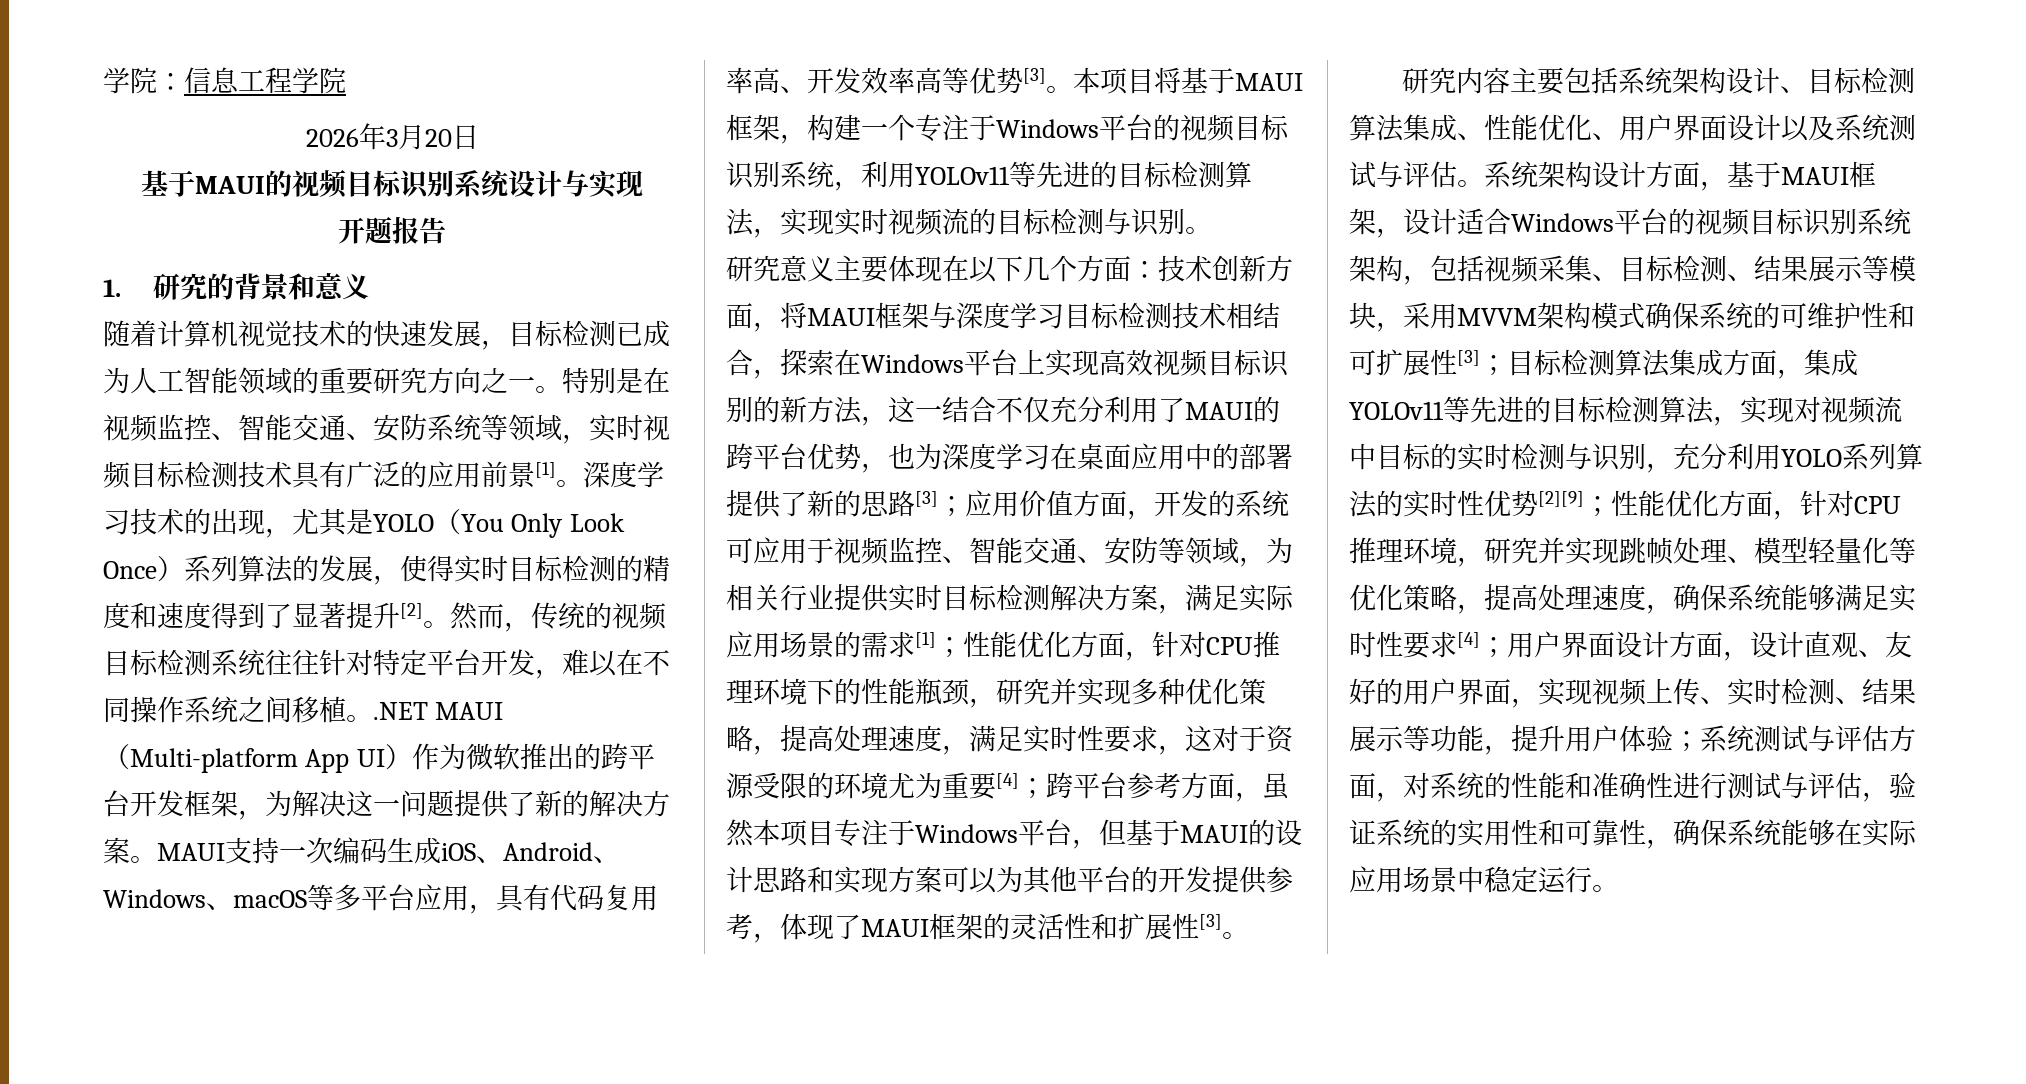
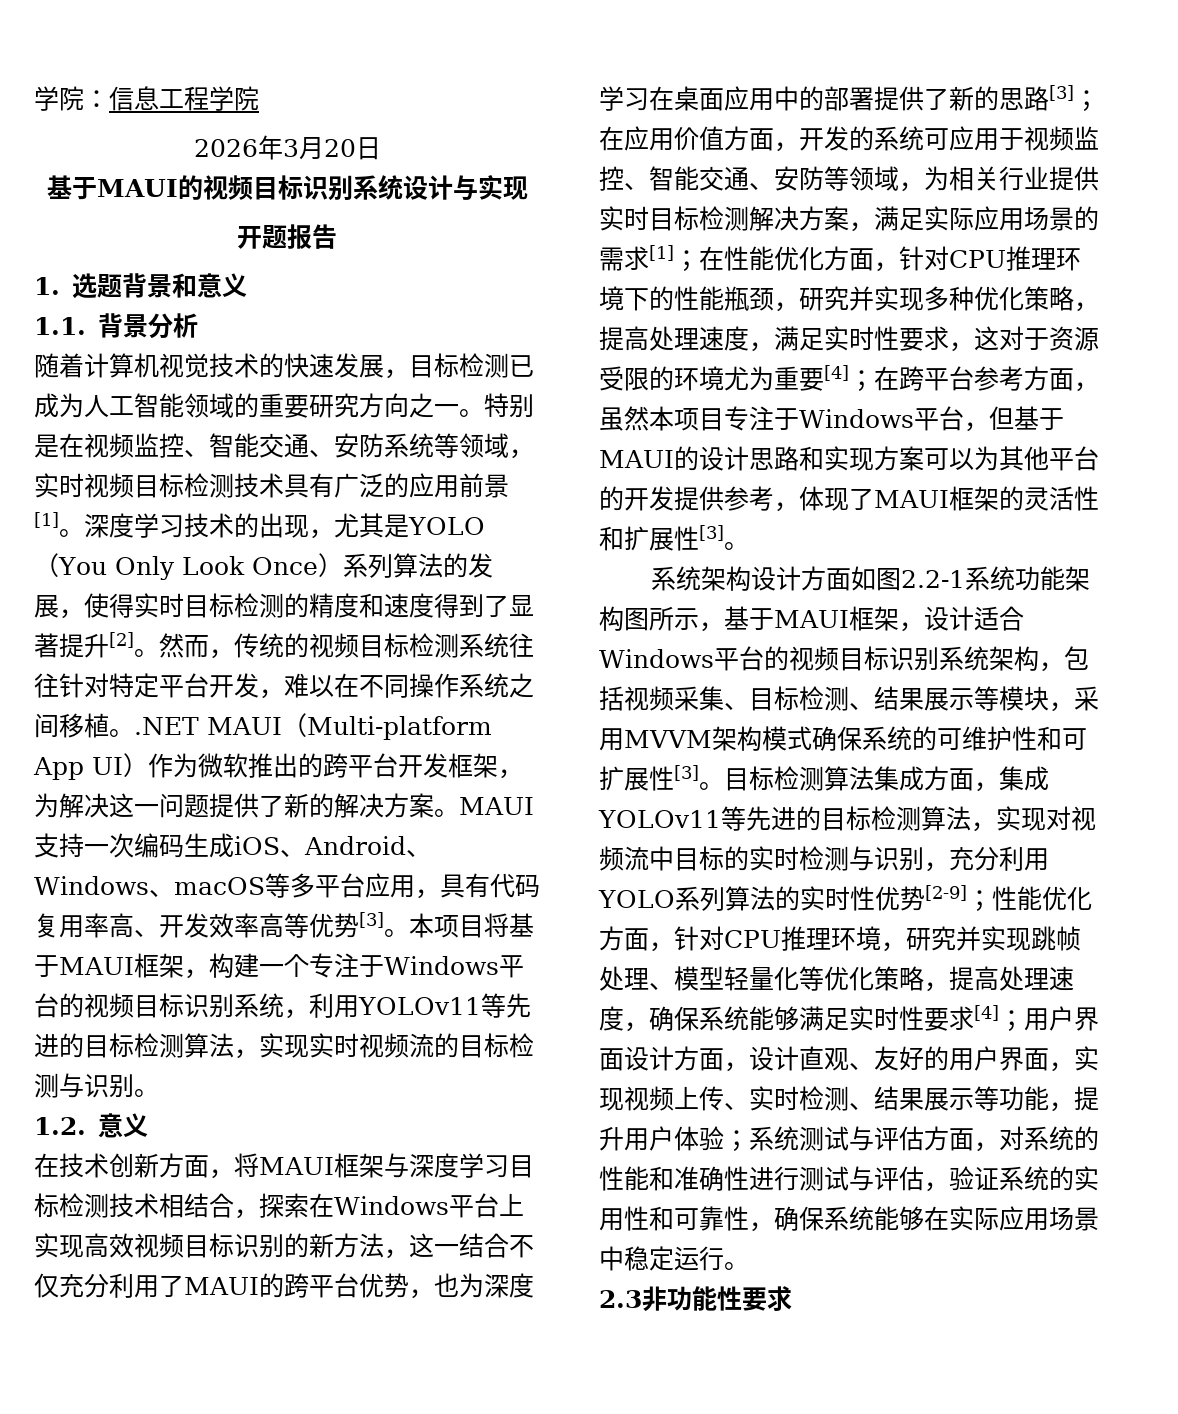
- 1.研究的背景和意义
+ 1.选题背景和意义
+ 1.1.背景分析
- 研究意义主要体现在以下几个方面：技术创新方面，将MAUI框架与深度学习目标检测技术相结合，探索在Windows平台上实现高效视频目标识别的新方法，这一结合不仅充分利用了MAUI的跨平台优势，也为深度学习在桌面应用中的部署提供了新的思路[3]；
+ 1.2.意义
+ 在技术创新方面，将MAUI框架与深度学习目标检测技术相结合，探索在Windows平台上实现高效视频目标识别的新方法，这一结合不仅充分利用了MAUI的跨平台优势，也为深度学习在桌面应用中的部署提供了新的思路[3]；
- 应用价值方面，开发的系统可应用于视频监控、智能交通、安防等领域，为相关行业提供实时目标检测解决方案，满足实际应用场景的需求[1]；
+ 在应用价值方面，开发的系统可应用于视频监控、智能交通、安防等领域，为相关行业提供实时目标检测解决方案，满足实际应用场景的需求[1]；
- 性能优化方面，针对CPU推理环境下的性能瓶颈，研究并实现多种优化策略，提高处理速度，满足实时性要求，这对于资源受限的环境尤为重要[4]；
+ 在性能优化方面，针对CPU推理环境下的性能瓶颈，研究并实现多种优化策略，提高处理速度，满足实时性要求，这对于资源受限的环境尤为重要[4]；
- 跨平台参考方面，虽然本项目专注于Windows平台，但基于MAUI的设计思路和实现方案可以为其他平台的开发提供参考，体现了MAUI框架的灵活性和扩展性[3]。
+ 在跨平台参考方面，虽然本项目专注于Windows平台，但基于MAUI的设计思路和实现方案可以为其他平台的开发提供参考，体现了MAUI框架的灵活性和扩展性[3]。
- 研究内容主要包括系统架构设计、目标检测算法集成、性能优化、用户界面设计以及系统测试与评估。系统架构设计方面，基于MAUI框架，设计适合Windows平台的视频目标识别系统架构，包括视频采集、目标检测、结果展示等模块，采用MVVM架构模式确保系统的可维护性和可扩展性[3]；
+ 系统架构设计方面如图2.2-1系统功能架构图所示，基于MAUI框架，设计适合Windows平台的视频目标识别系统架构，包括视频采集、目标检测、结果展示等模块，采用MVVM架构模式确保系统的可维护性和可扩展性[3]。
- 目标检测算法集成方面，集成YOLOv11等先进的目标检测算法，实现对视频流中目标的实时检测与识别，充分利用YOLO系列算法的实时性优势[2][9]；
+ 目标检测算法集成方面，集成YOLOv11等先进的目标检测算法，实现对视频流中目标的实时检测与识别，充分利用YOLO系列算法的实时性优势[2-9]；
+ 2.3非功能性要求

